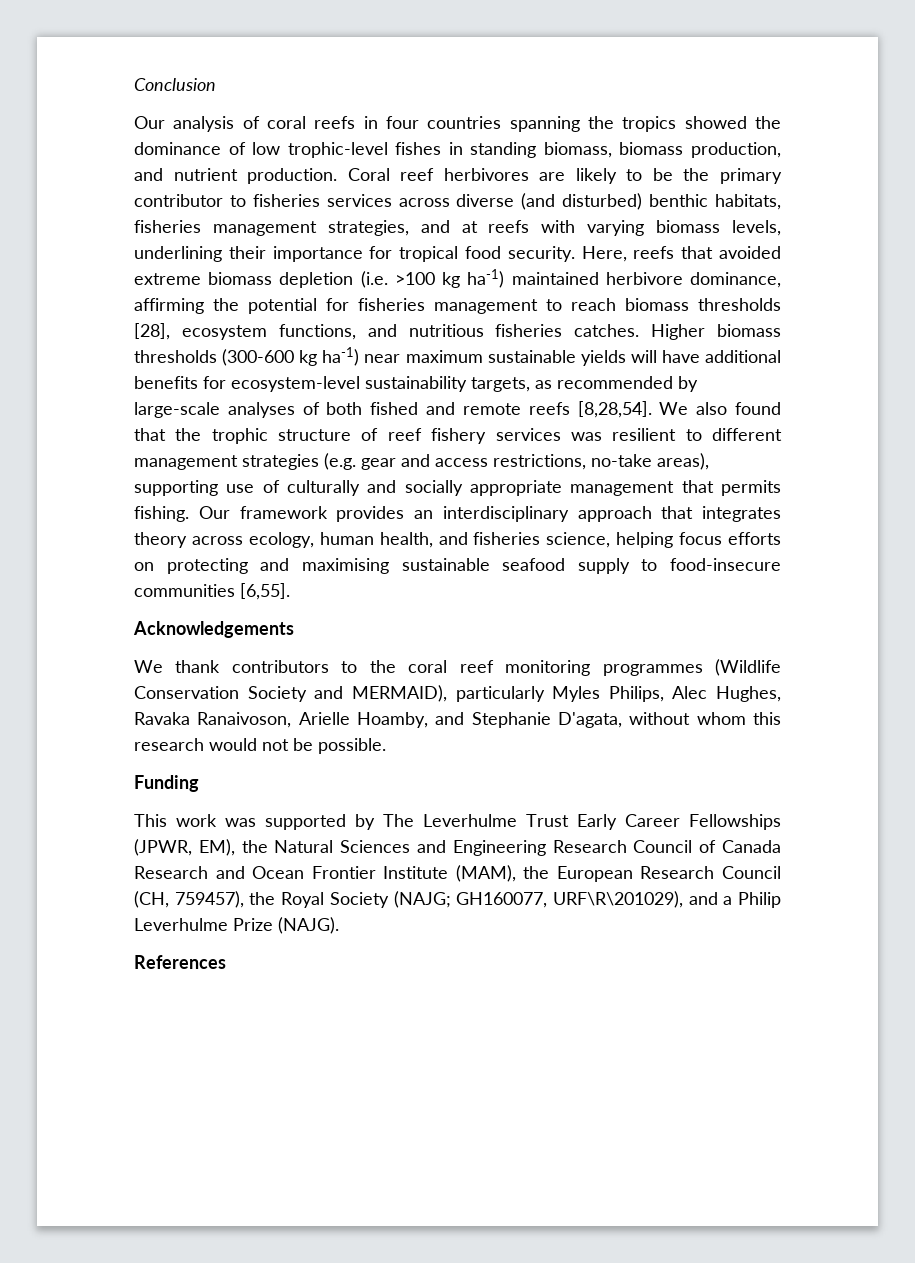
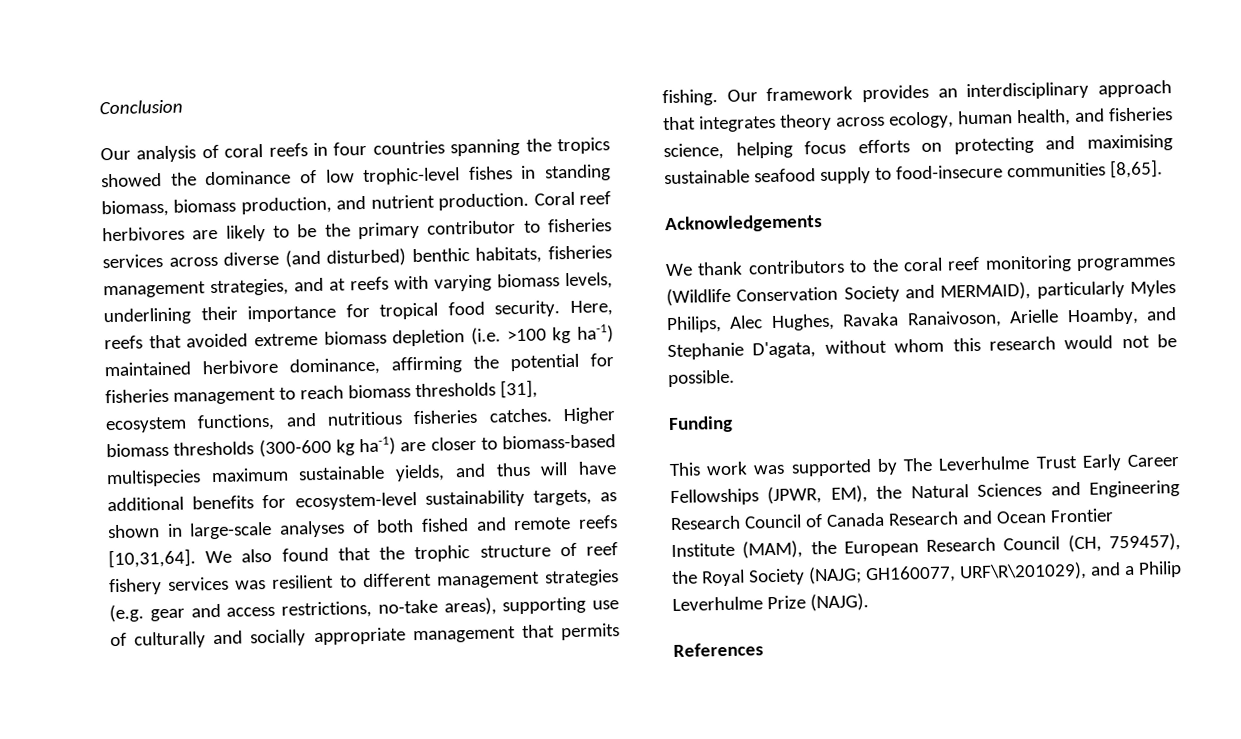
- Here, reefs that avoided extreme biomass depletion (i.e. >100 kg ha-1) maintained herbivore dominance, affirming the potential for fisheries management to reach biomass thresholds [28], ecosystem functions, and nutritious fisheries catches.
+ Here, reefs that avoided extreme biomass depletion (i.e. >100 kg ha-1) maintained herbivore dominance, affirming the potential for fisheries management to reach biomass thresholds [31], ecosystem functions, and nutritious fisheries catches.
- Higher biomass thresholds (300-600 kg ha-1) near maximum sustainable yields will have additional benefits for ecosystem-level sustainability targets, as recommended by large-scale analyses of both fished and remote reefs [8,28,54].
+ Higher biomass thresholds (300-600 kg ha-1) are closer to biomass-based multispecies maximum sustainable yields, and thus will have additional benefits for ecosystem-level sustainability targets, as shown in large-scale analyses of both fished and remote reefs [10,31,64].
- Our framework provides an interdisciplinary approach that integrates theory across ecology, human health, and fisheries science, helping focus efforts on protecting and maximising sustainable seafood supply to food-insecure communities [6,55].
+ Our framework provides an interdisciplinary approach that integrates theory across ecology, human health, and fisheries science, helping focus efforts on protecting and maximising sustainable seafood supply to food-insecure communities [8,65].

